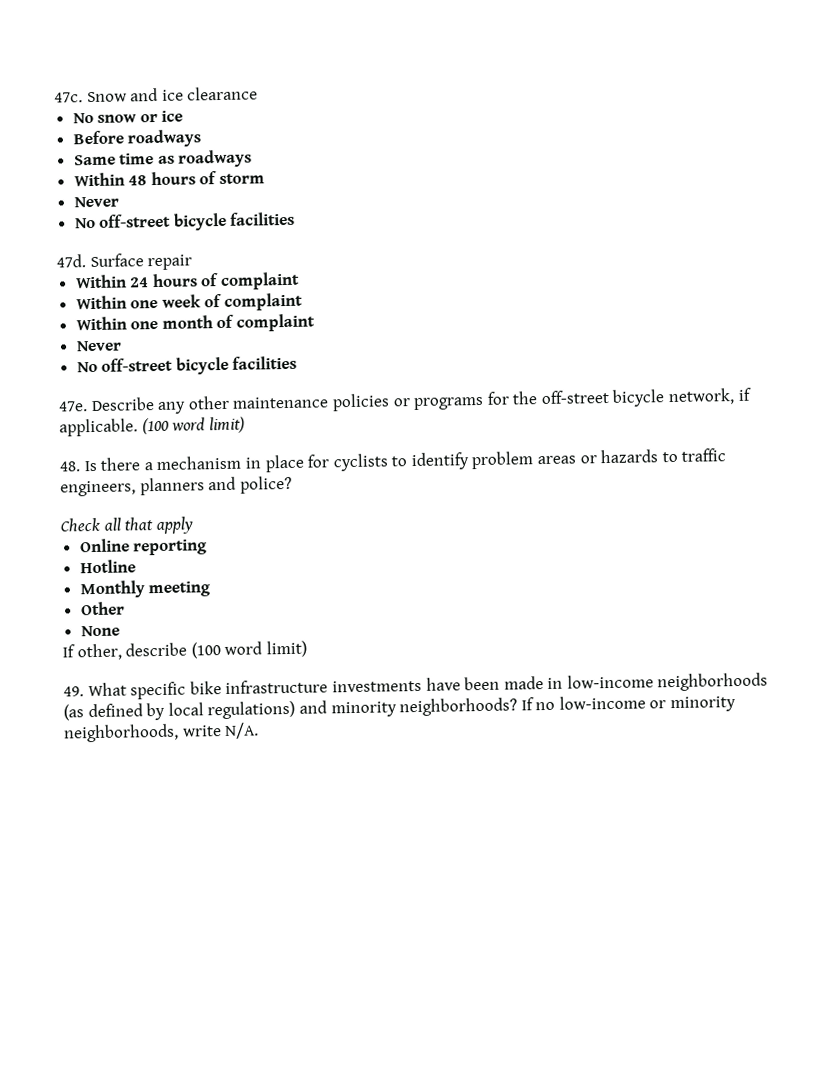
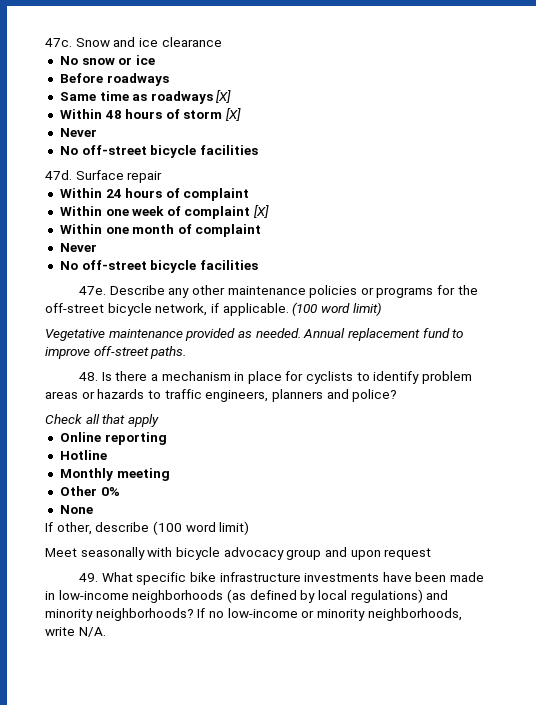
- Same time as roadways
+ Same time as roadways [X]
- Within 48 hours of storm
+ Within 48 hours of storm [X]
- Within one week of complaint
+ Within one week of complaint [X]
+ Vegetative maintenance provided as needed. Annual replacement fund to improve off-street paths.
- Other
+ Other 0%
+ Meet seasonally with bicycle advocacy group and upon request

